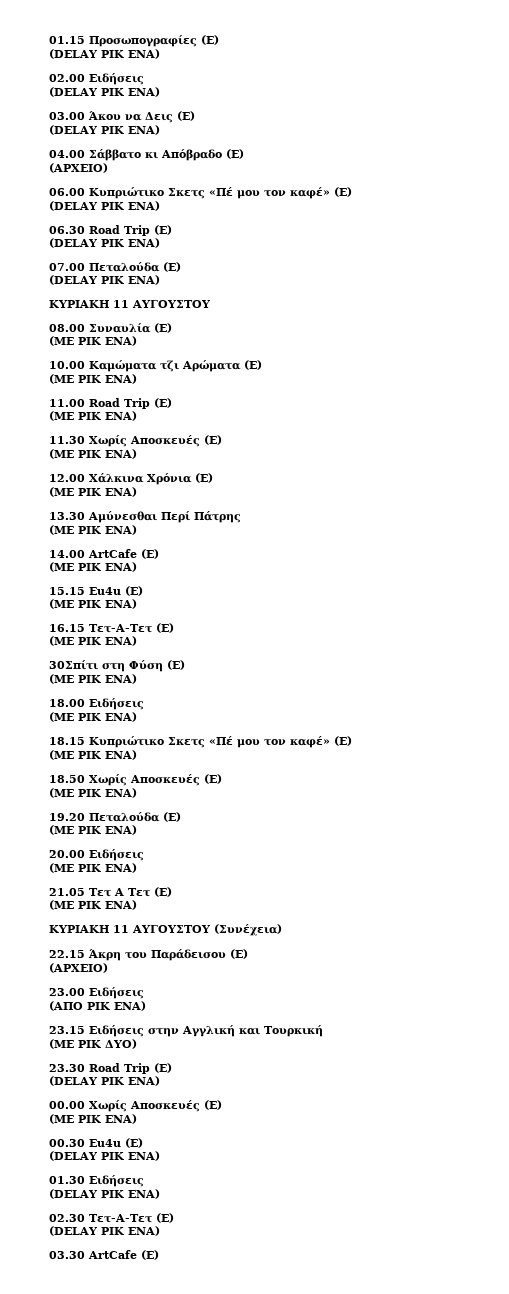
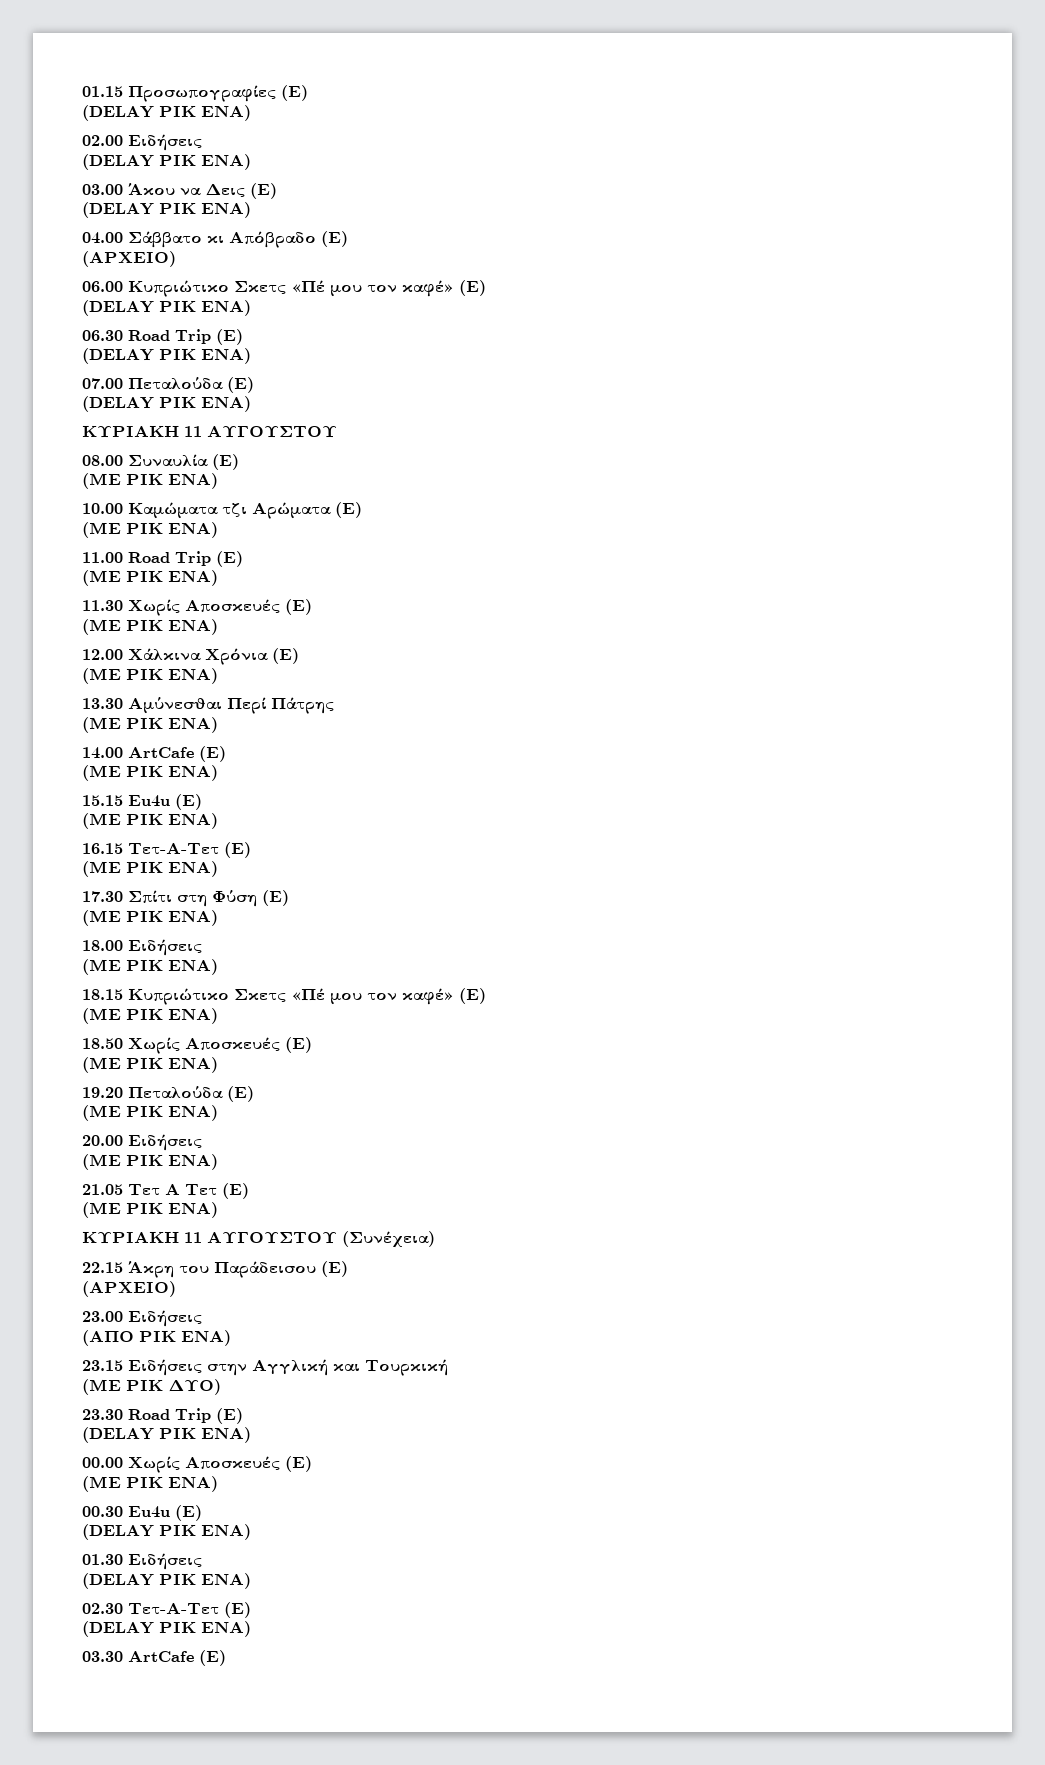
- 30Σπίτι στη Φύση (Ε)
+ 17.30 Σπίτι στη Φύση (Ε)

